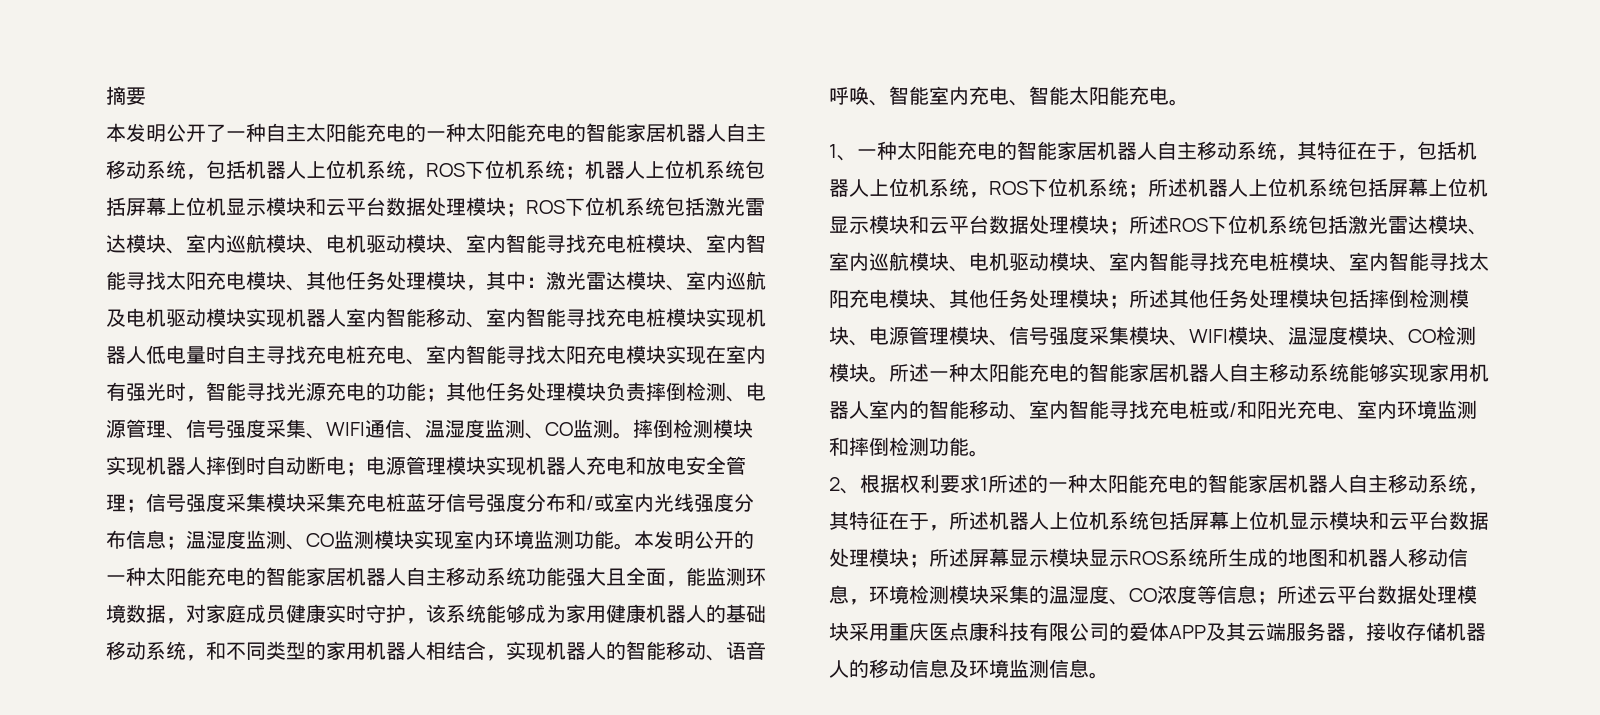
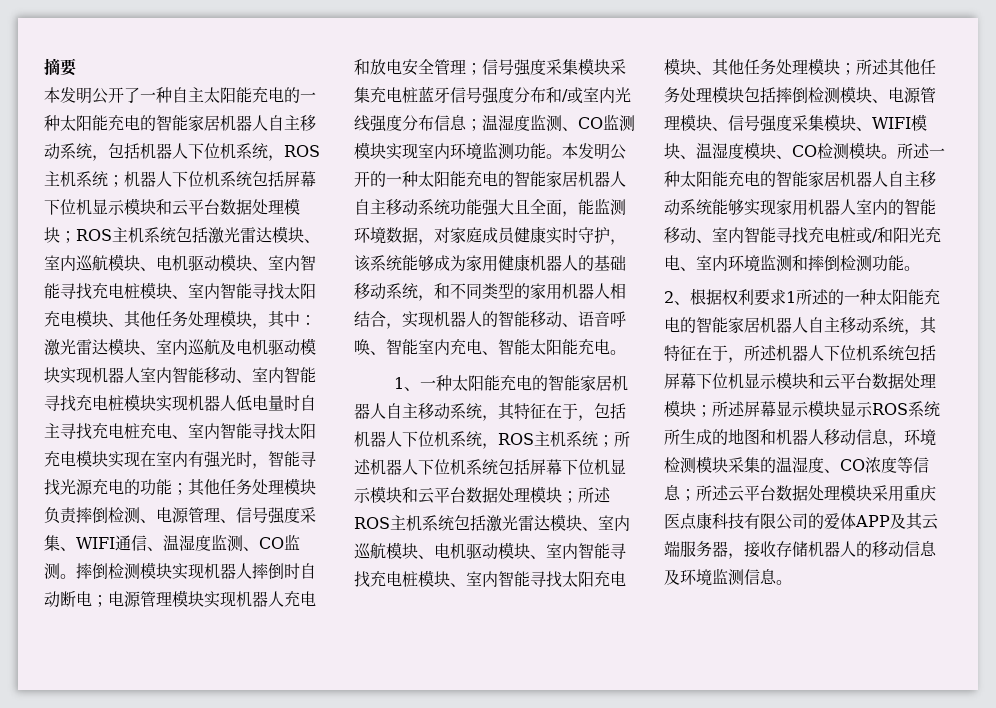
- 本发明公开了一种自主太阳能充电的一种太阳能充电的智能家居机器人自主移动系统，包括机器人上位机系统，ROS下位机系统；机器人上位机系统包括屏幕上位机显示模块和云平台数据处理模块；
+ 本发明公开了一种自主太阳能充电的一种太阳能充电的智能家居机器人自主移动系统，包括机器人下位机系统，ROS主机系统；机器人下位机系统包括屏幕下位机显示模块和云平台数据处理模块；
- ROS下位机系统包括激光雷达模块、室内巡航模块、电机驱动模块、室内智能寻找充电桩模块、室内智能寻找太阳充电模块、其他任务处理模块，其中：
+ ROS主机系统包括激光雷达模块、室内巡航模块、电机驱动模块、室内智能寻找充电桩模块、室内智能寻找太阳充电模块、其他任务处理模块，其中：
- 1、一种太阳能充电的智能家居机器人自主移动系统，其特征在于，包括机器人上位机系统，ROS下位机系统；所述机器人上位机系统包括屏幕上位机显示模块和云平台数据处理模块；
+ 1、一种太阳能充电的智能家居机器人自主移动系统，其特征在于，包括机器人下位机系统，ROS主机系统；所述机器人下位机系统包括屏幕下位机显示模块和云平台数据处理模块；
- 所述ROS下位机系统包括激光雷达模块、室内巡航模块、电机驱动模块、室内智能寻找充电桩模块、室内智能寻找太阳充电模块、其他任务处理模块；
+ 所述ROS主机系统包括激光雷达模块、室内巡航模块、电机驱动模块、室内智能寻找充电桩模块、室内智能寻找太阳充电模块、其他任务处理模块；
- 2、根据权利要求1所述的一种太阳能充电的智能家居机器人自主移动系统，其特征在于，所述机器人上位机系统包括屏幕上位机显示模块和云平台数据处理模块；
+ 2、根据权利要求1所述的一种太阳能充电的智能家居机器人自主移动系统，其特征在于，所述机器人下位机系统包括屏幕下位机显示模块和云平台数据处理模块；

